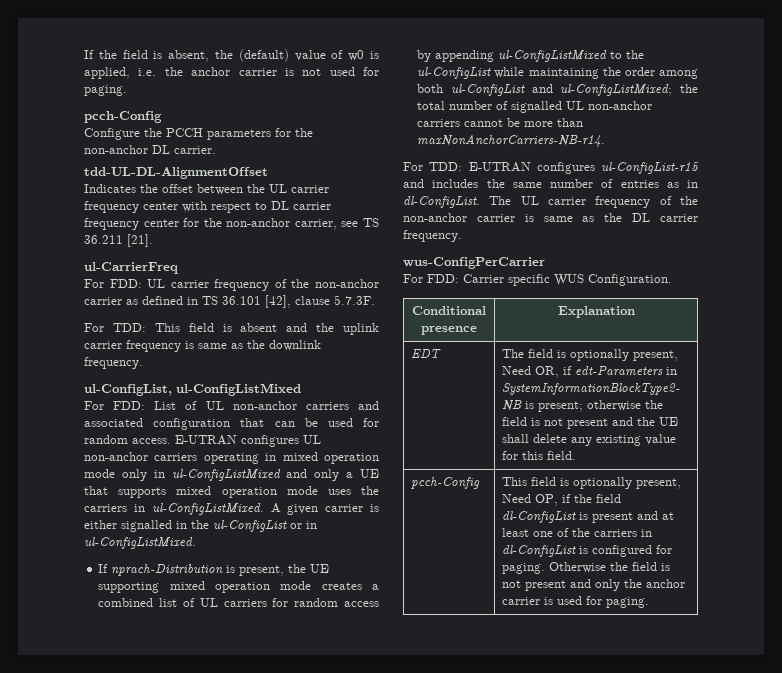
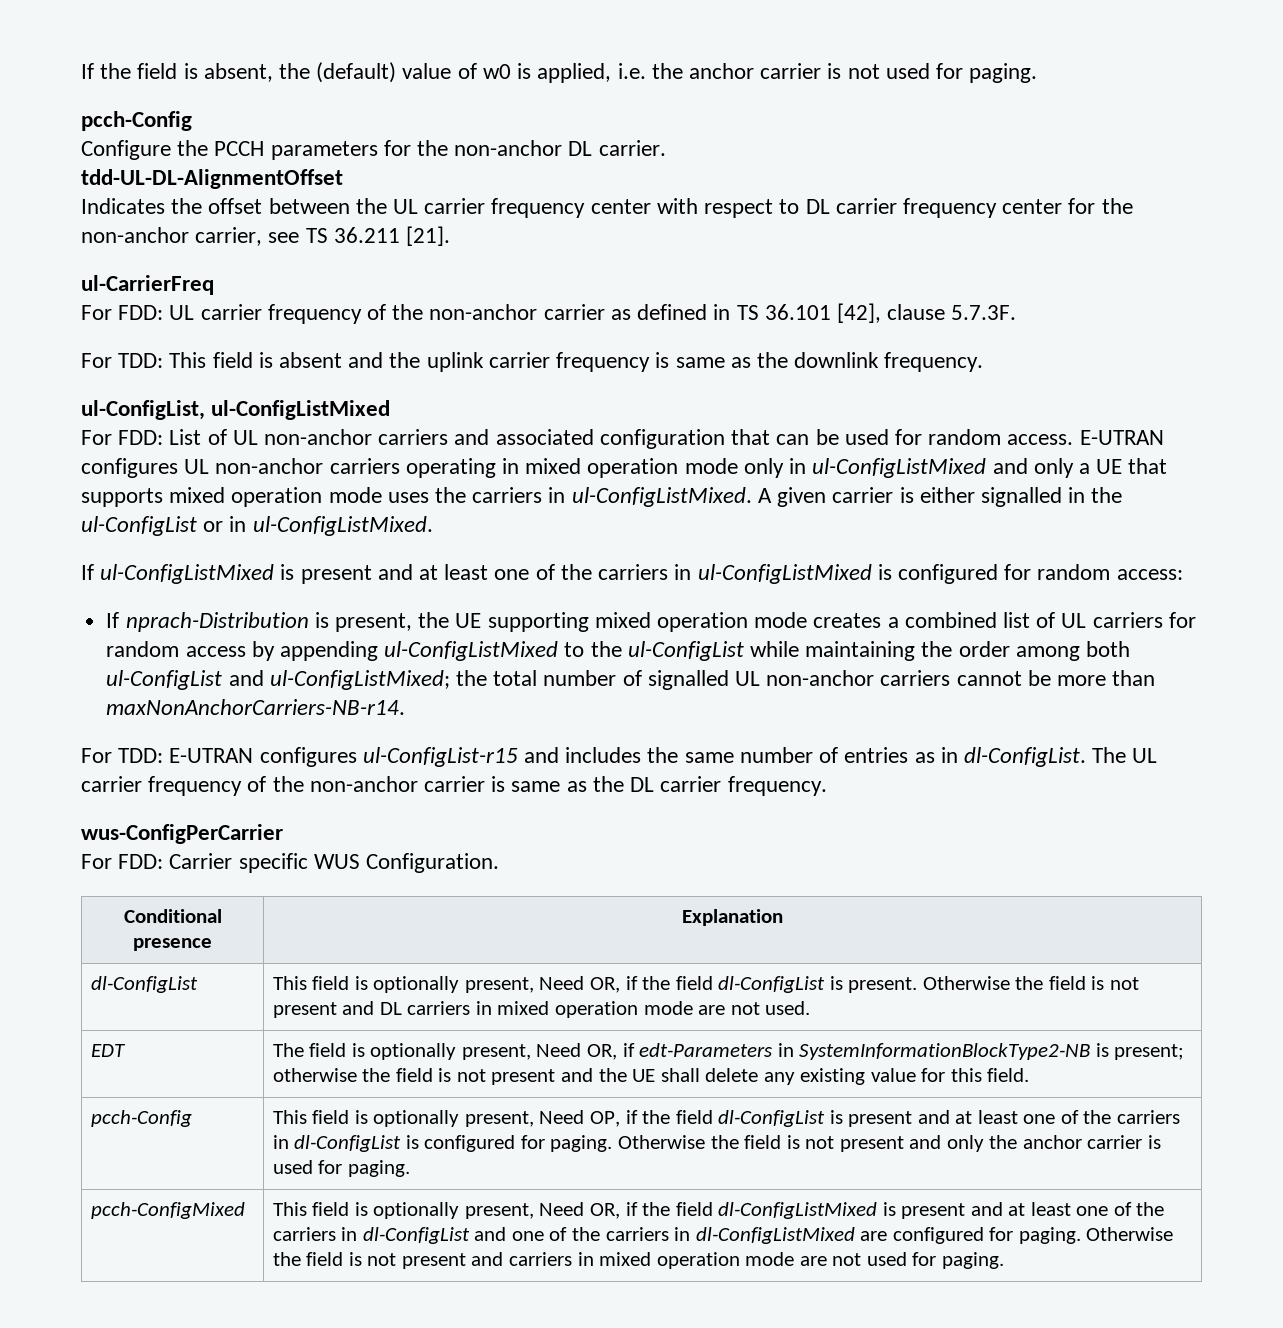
+ If ul-ConfigListMixed is present and at least one of the carriers in ul-ConfigListMixed is configured for random access:
+ dl-ConfigList | This field is optionally present, Need OR, if the field dl-ConfigList is present. Otherwise the field is not present and DL carriers in mixed operation mode are not used.
+ pcch-ConfigMixed | This field is optionally present, Need OR, if the field dl-ConfigListMixed is present and at least one of the carriers in dl-ConfigList and one of the carriers in dl-ConfigListMixed are configured for paging. Otherwise the field is not present and carriers in mixed operation mode are not used for paging.

